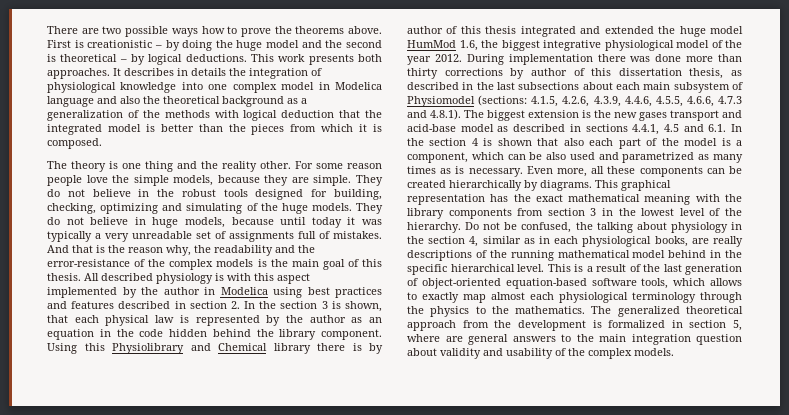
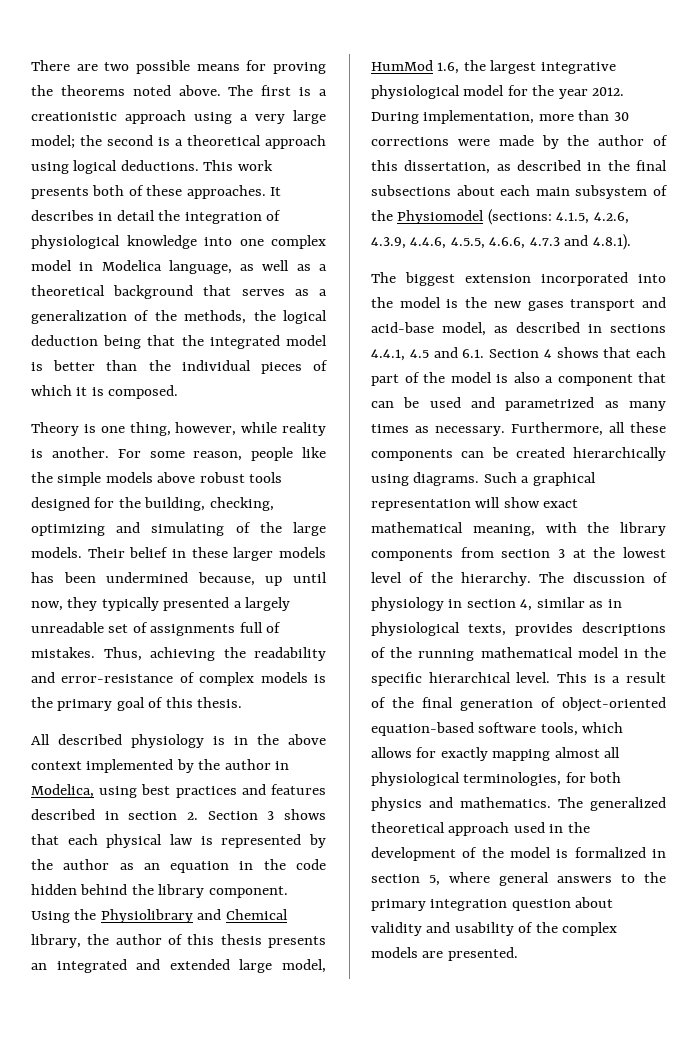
- There are two possible ways how to prove the theorems above. First is creationistic – by doing the huge model and the second is theoretical – by logical deductions.
+ There are two possible means for proving the theorems noted above. The first is a creationistic approach using a very large model; the second is a theoretical approach using logical deductions.
- This work presents both approaches.
+ This work presents both of these approaches.
- It describes in details the integration of physiological knowledge into one complex model in Modelica language and also the theoretical background as a generalization of the methods with logical deduction that the integrated model is better than the pieces from which it is composed.
+ It describes in detail the integration of physiological knowledge into one complex model in Modelica language, as well as a theoretical background that serves as a generalization of the methods, the logical deduction being that the integrated model is better than the individual pieces of which it is composed.
- The theory is one thing and the reality other. For some reason people love the simple models, because they are simple. They do not believe in the robust tools designed for building, checking, optimizing and simulating of the huge models. They do not believe in huge models, because until today it was typically a very unreadable set of assignments full of mistakes.
+ Theory is one thing, however, while reality is another. For some reason, people like the simple models above robust tools designed for the building, checking, optimizing and simulating of the large models. Their belief in these larger models has been undermined because, up until now, they typically presented a largely unreadable set of assignments full of mistakes.
- And that is the reason why, the readability and the error-resistance of the complex models is the main goal of this thesis. All described physiology is with this aspect implemented by the author in Modelica using best practices and features described in section 2. In the section 3 is shown, that each physical law is represented by the author as an equation in the code hidden behind the library component.
+ Thus, achieving the readability and error-resistance of complex models is the primary goal of this thesis.
+ All described physiology is in the above context implemented by the author in Modelica, using best practices and features described in section 2. Section 3 shows that each physical law is represented by the author as an equation in the code hidden behind the library component.
- Using this Physiolibrary and Chemical library there is by author of this thesis integrated and extended the huge model HumMod 1.6, the biggest integrative physiological model of the year 2012.
+ Using the Physiolibrary and Chemical library, the author of this thesis presents an integrated and extended large model, HumMod 1.6, the largest integrative physiological model for the year 2012.
- During implementation there was done more than thirty corrections by author of this dissertation thesis, as described in the last subsections about each main subsystem of Physiomodel (sections:
+ During implementation, more than 30 corrections were made by the author of this dissertation, as described in the final subsections about each main subsystem of the Physiomodel (sections:
- 4.1.5, 4.2.6, 4.3.9, 4.4.6, 4.5.5, 4.6.6, 4.7.3 and 4.8.1). The biggest extension is the new gases transport and acid-base model as described in sections 4.4.1, 4.5 and 6.1. In the section 4 is shown that also each part of the model is a component, which can be also used and parametrized as many times as is necessary. Even more, all these components can be created hierarchically by diagrams. This graphical representation has the exact mathematical meaning with the library components from section 3 in the lowest level of the hierarchy.
+ 4.1.5, 4.2.6, 4.3.9, 4.4.6, 4.5.5, 4.6.6, 4.7.3 and 4.8.1).
+ The biggest extension incorporated into the model is the new gases transport and acid-base model, as described in sections 4.4.1, 4.5 and 6.1. Section 4 shows that each part of the model is also a component that can be used and parametrized as many times as necessary. Furthermore, all these components can be created hierarchically using diagrams. Such a graphical representation will show exact mathematical meaning, with the library components from section 3 at the lowest level of the hierarchy.
- Do not be confused, the talking about physiology in the section 4, similar as in each physiological books, are really descriptions of the running mathematical model behind in the specific hierarchical level.
+ The discussion of physiology in section 4, similar as in physiological texts, provides descriptions of the running mathematical model in the specific hierarchical level.
- This is a result of the last generation of object-oriented equation-based software tools, which allows to exactly map almost each physiological terminology through the physics to the mathematics.
+ This is a result of the final generation of object-oriented equation-based software tools, which allows for exactly mapping almost all physiological terminologies, for both physics and mathematics.
- The generalized theoretical approach from the development is formalized in section 5, where are general answers to the main integration question about validity and usability of the complex models.
+ The generalized theoretical approach used in the development of the model is formalized in section 5, where general answers to the primary integration question about validity and usability of the complex models are presented.

